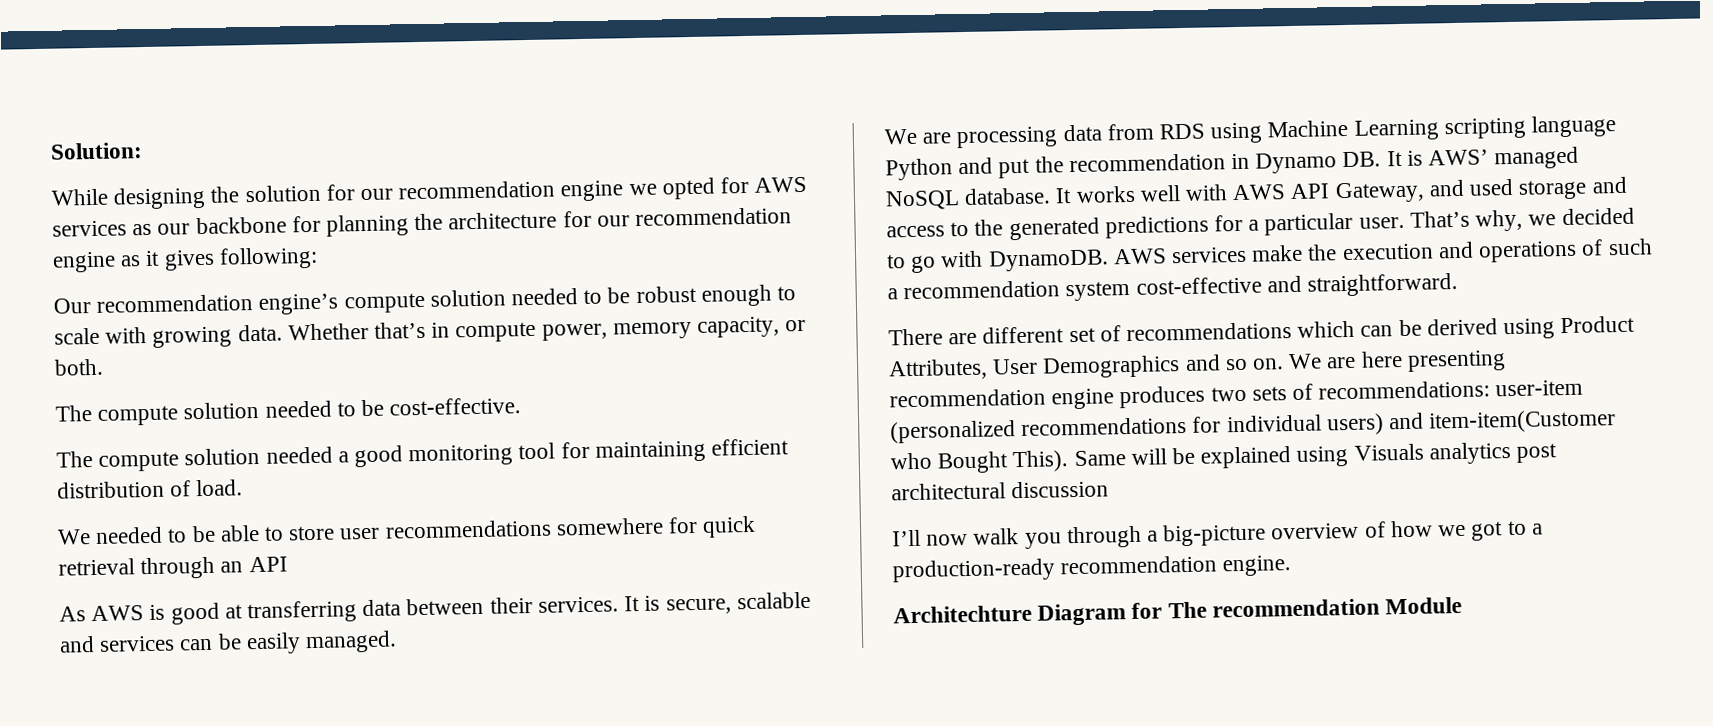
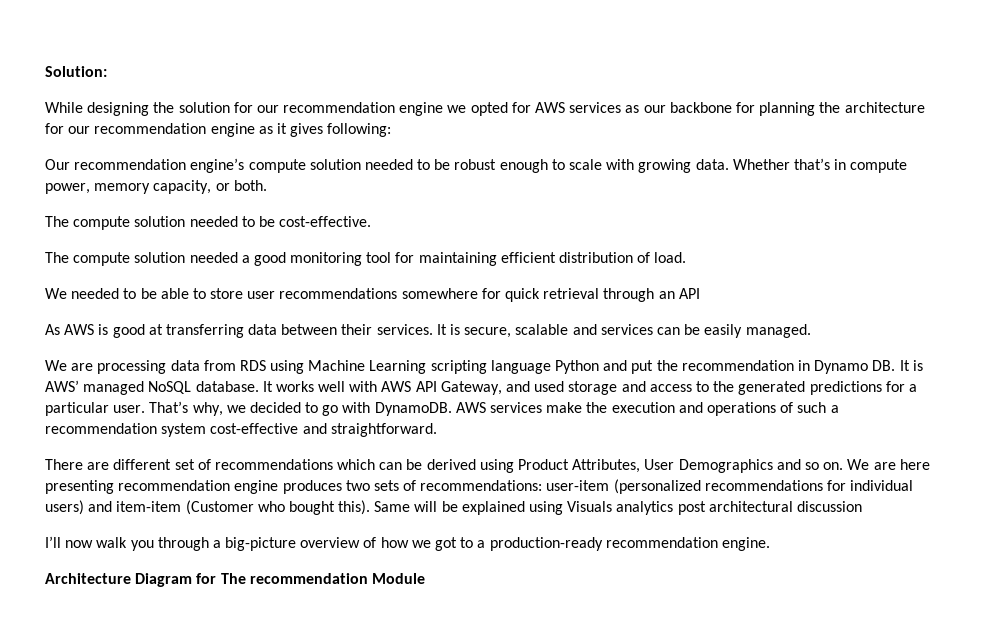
- We are here presenting recommendation engine produces two sets of recommendations: user-item (personalized recommendations for individual users) and item-item(Customer who Bought This).
+ We are here presenting recommendation engine produces two sets of recommendations: user-item (personalized recommendations for individual users) and item-item (Customer who bought this).
- Architechture Diagram for The recommendation Module
+ Architecture Diagram for The recommendation Module

